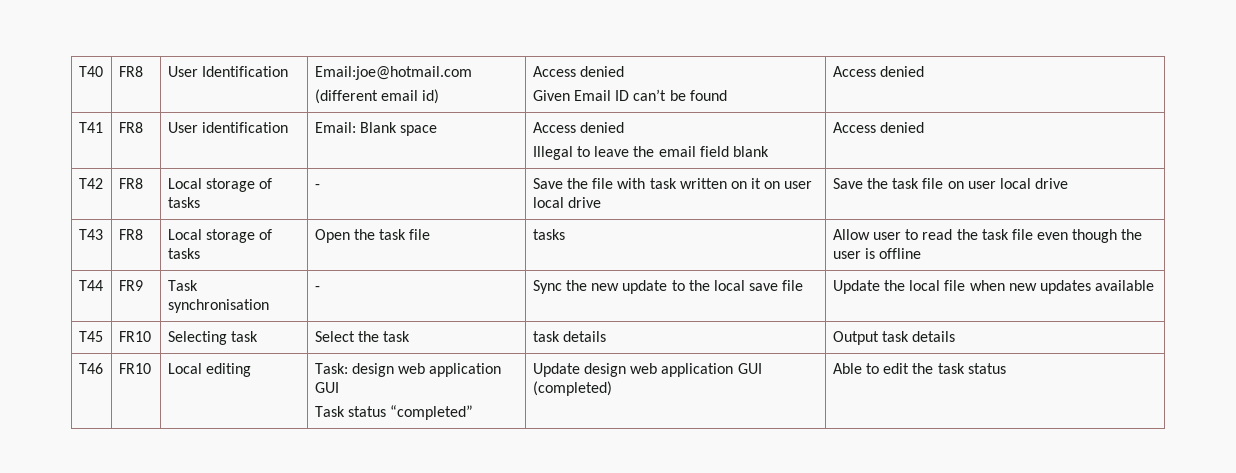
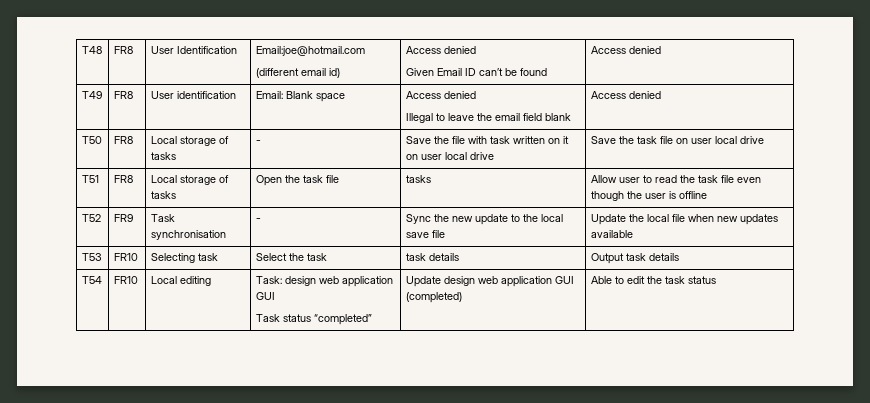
- T40 | FR8 | User Identification | Email:joe@hotmail.com
+ T48 | FR8 | User Identification | Email:joe@hotmail.com
- T41 | FR8 | User identification | Email: Blank space | Access denied
+ T49 | FR8 | User identification | Email: Blank space | Access denied
- T42 | FR8 | Local storage of tasks | - | Save the file with task written on it on user local drive | Save the task file on user local drive
+ T50 | FR8 | Local storage of tasks | - | Save the file with task written on it on user local drive | Save the task file on user local drive
- T43 | FR8 | Local storage of tasks | Open the task file | tasks | Allow user to read the task file even though the user is offline
+ T51 | FR8 | Local storage of tasks | Open the task file | tasks | Allow user to read the task file even though the user is offline
- T44 | FR9 | Task synchronisation | - | Sync the new update to the local save file | Update the local file when new updates available
+ T52 | FR9 | Task synchronisation | - | Sync the new update to the local save file | Update the local file when new updates available
- T45 | FR10 | Selecting task | Select the task | task details | Output task details
+ T53 | FR10 | Selecting task | Select the task | task details | Output task details
- T46 | FR10 | Local editing | Task: design web application GUI
+ T54 | FR10 | Local editing | Task: design web application GUI

